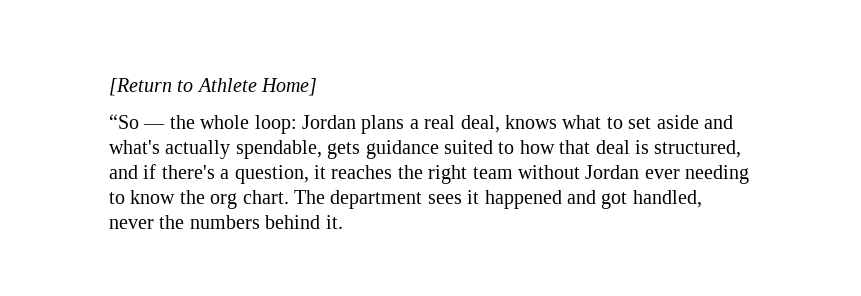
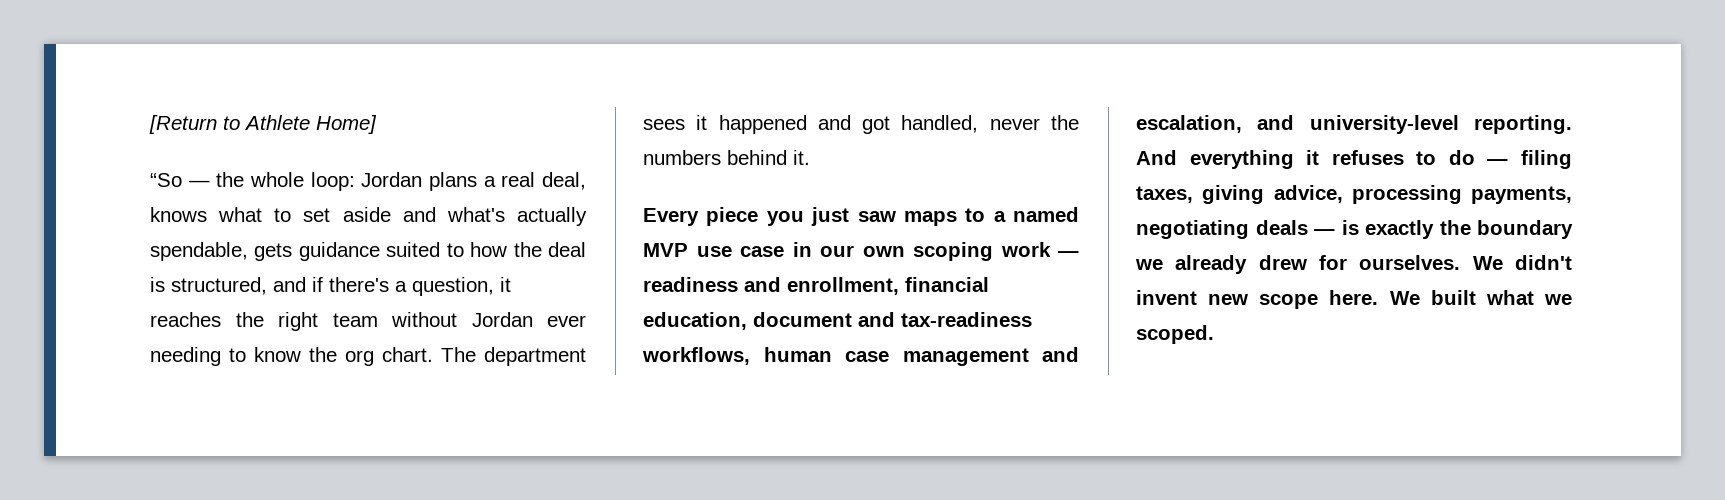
- “So — the whole loop: Jordan plans a real deal, knows what to set aside and what's actually spendable, gets guidance suited to how that deal is structured, and if there's a question, it reaches the right team without Jordan ever needing to know the org chart.
+ “So — the whole loop: Jordan plans a real deal, knows what to set aside and what's actually spendable, gets guidance suited to how the deal is structured, and if there's a question, it reaches the right team without Jordan ever needing to know the org chart.
+ Every piece you just saw maps to a named MVP use case in our own scoping work — readiness and enrollment, financial education, document and tax-readiness workflows, human case management and escalation, and university-level reporting. And everything it refuses to do — filing taxes, giving advice, processing payments, negotiating deals — is exactly the boundary we already drew for ourselves. We didn't invent new scope here. We built what we scoped.

